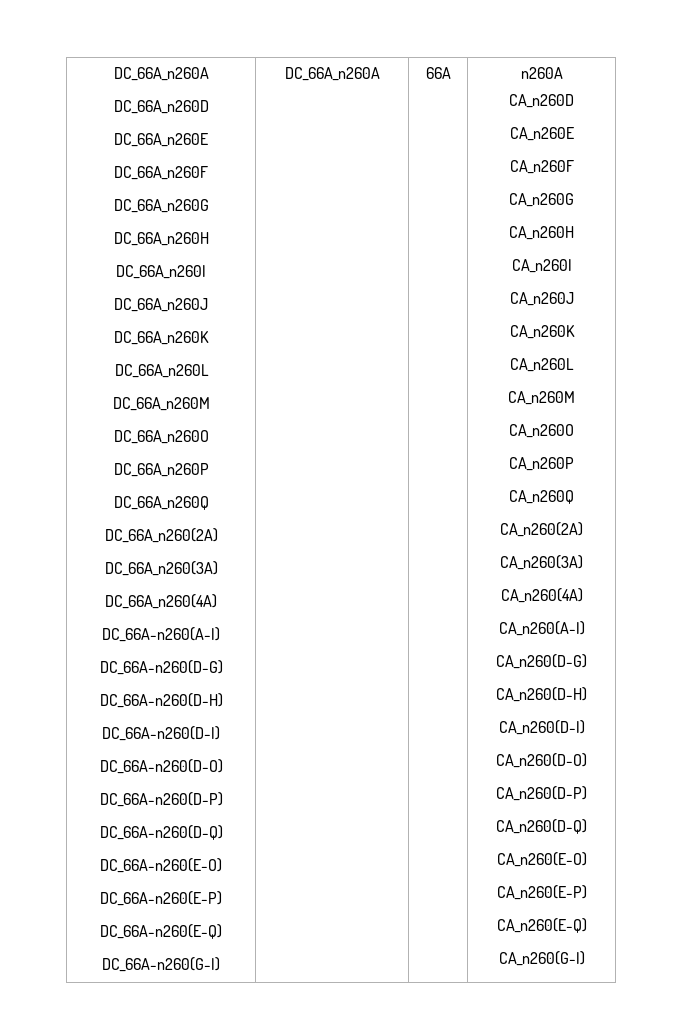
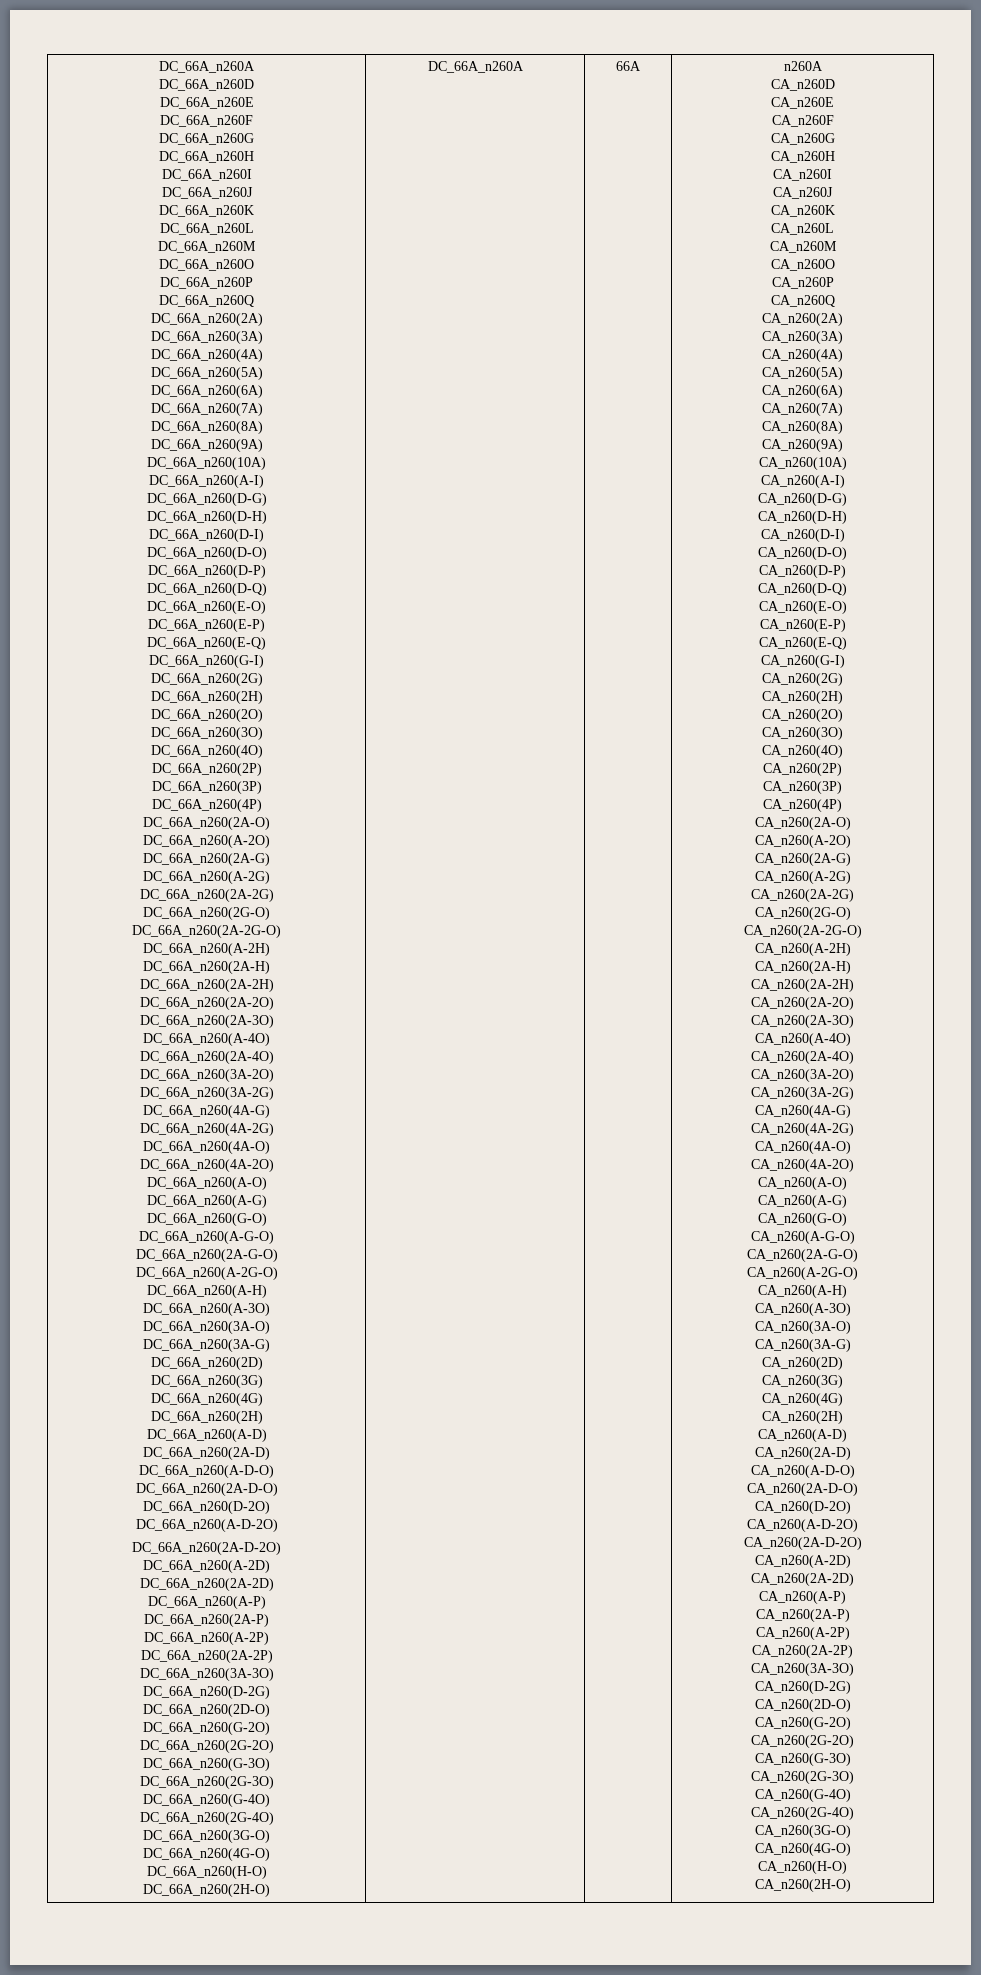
- DC_66A-n260(A-I)
- DC_66A-n260(D-G)
- DC_66A-n260(D-H)
- DC_66A-n260(D-I)
- DC_66A-n260(D-O)
- DC_66A-n260(D-P)
- DC_66A-n260(D-Q)
- DC_66A-n260(E-O)
- DC_66A-n260(E-P)
- DC_66A-n260(E-Q)
- DC_66A-n260(G-I)
+ DC_66A_n260(5A)
+ DC_66A_n260(6A)
+ DC_66A_n260(7A)
+ DC_66A_n260(8A)
+ DC_66A_n260(9A)
+ DC_66A_n260(10A)
+ DC_66A_n260(A-I)
+ DC_66A_n260(D-G)
+ DC_66A_n260(D-H)
+ DC_66A_n260(D-I)
+ DC_66A_n260(D-O)
+ DC_66A_n260(D-P)
+ DC_66A_n260(D-Q)
+ DC_66A_n260(E-O)
+ DC_66A_n260(E-P)
+ DC_66A_n260(E-Q)
+ DC_66A_n260(G-I)
+ DC_66A_n260(2G)
+ DC_66A_n260(2H)
+ DC_66A_n260(2O)
+ DC_66A_n260(3O)
+ DC_66A_n260(4O)
+ DC_66A_n260(2P)
+ DC_66A_n260(3P)
+ DC_66A_n260(4P)
+ DC_66A_n260(2A-O)
+ DC_66A_n260(A-2O)
+ DC_66A_n260(2A-G)
+ DC_66A_n260(A-2G)
+ DC_66A_n260(2A-2G)
+ DC_66A_n260(2G-O)
+ DC_66A_n260(2A-2G-O)
+ DC_66A_n260(A-2H)
+ DC_66A_n260(2A-H)
+ DC_66A_n260(2A-2H)
+ DC_66A_n260(2A-2O)
+ DC_66A_n260(2A-3O)
+ DC_66A_n260(A-4O)
+ DC_66A_n260(2A-4O)
+ DC_66A_n260(3A-2O)
+ DC_66A_n260(3A-2G)
+ DC_66A_n260(4A-G)
+ DC_66A_n260(4A-2G)
+ DC_66A_n260(4A-O)
+ DC_66A_n260(4A-2O)
+ DC_66A_n260(A-O)
+ DC_66A_n260(A-G)
+ DC_66A_n260(G-O)
+ DC_66A_n260(A-G-O)
+ DC_66A_n260(2A-G-O)
+ DC_66A_n260(A-2G-O)
+ DC_66A_n260(A-H)
+ DC_66A_n260(A-3O)
+ DC_66A_n260(3A-O)
+ DC_66A_n260(3A-G)
+ DC_66A_n260(2D)
+ DC_66A_n260(3G)
+ DC_66A_n260(4G)
+ DC_66A_n260(2H)
+ DC_66A_n260(A-D)
+ DC_66A_n260(2A-D)
+ DC_66A_n260(A-D-O)
+ DC_66A_n260(2A-D-O)
+ DC_66A_n260(D-2O)
+ DC_66A_n260(A-D-2O)
+ DC_66A_n260(2A-D-2O)
+ DC_66A_n260(A-2D)
+ DC_66A_n260(2A-2D)
+ DC_66A_n260(A-P)
+ DC_66A_n260(2A-P)
+ DC_66A_n260(A-2P)
+ DC_66A_n260(2A-2P)
+ DC_66A_n260(3A-3O)
+ DC_66A_n260(D-2G)
+ DC_66A_n260(2D-O)
+ DC_66A_n260(G-2O)
+ DC_66A_n260(2G-2O)
+ DC_66A_n260(G-3O)
+ DC_66A_n260(2G-3O)
+ DC_66A_n260(G-4O)
+ DC_66A_n260(2G-4O)
+ DC_66A_n260(3G-O)
+ DC_66A_n260(4G-O)
+ DC_66A_n260(H-O)
+ DC_66A_n260(2H-O)
+ CA_n260(5A)
+ CA_n260(6A)
+ CA_n260(7A)
+ CA_n260(8A)
+ CA_n260(9A)
+ CA_n260(10A)
+ CA_n260(2G)
+ CA_n260(2H)
+ CA_n260(2O)
+ CA_n260(3O)
+ CA_n260(4O)
+ CA_n260(2P)
+ CA_n260(3P)
+ CA_n260(4P)
+ CA_n260(2A-O)
+ CA_n260(A-2O)
+ CA_n260(2A-G)
+ CA_n260(A-2G)
+ CA_n260(2A-2G)
+ CA_n260(2G-O)
+ CA_n260(2A-2G-O)
+ CA_n260(A-2H)
+ CA_n260(2A-H)
+ CA_n260(2A-2H)
+ CA_n260(2A-2O)
+ CA_n260(2A-3O)
+ CA_n260(A-4O)
+ CA_n260(2A-4O)
+ CA_n260(3A-2O)
+ CA_n260(3A-2G)
+ CA_n260(4A-G)
+ CA_n260(4A-2G)
+ CA_n260(4A-O)
+ CA_n260(4A-2O)
+ CA_n260(A-O)
+ CA_n260(A-G)
+ CA_n260(G-O)
+ CA_n260(A-G-O)
+ CA_n260(2A-G-O)
+ CA_n260(A-2G-O)
+ CA_n260(A-H)
+ CA_n260(A-3O)
+ CA_n260(3A-O)
+ CA_n260(3A-G)
+ CA_n260(2D)
+ CA_n260(3G)
+ CA_n260(4G)
+ CA_n260(2H)
+ CA_n260(A-D)
+ CA_n260(2A-D)
+ CA_n260(A-D-O)
+ CA_n260(2A-D-O)
+ CA_n260(D-2O)
+ CA_n260(A-D-2O)
+ CA_n260(2A-D-2O)
+ CA_n260(A-2D)
+ CA_n260(2A-2D)
+ CA_n260(A-P)
+ CA_n260(2A-P)
+ CA_n260(A-2P)
+ CA_n260(2A-2P)
+ CA_n260(3A-3O)
+ CA_n260(D-2G)
+ CA_n260(2D-O)
+ CA_n260(G-2O)
+ CA_n260(2G-2O)
+ CA_n260(G-3O)
+ CA_n260(2G-3O)
+ CA_n260(G-4O)
+ CA_n260(2G-4O)
+ CA_n260(3G-O)
+ CA_n260(4G-O)
+ CA_n260(H-O)
+ CA_n260(2H-O)

